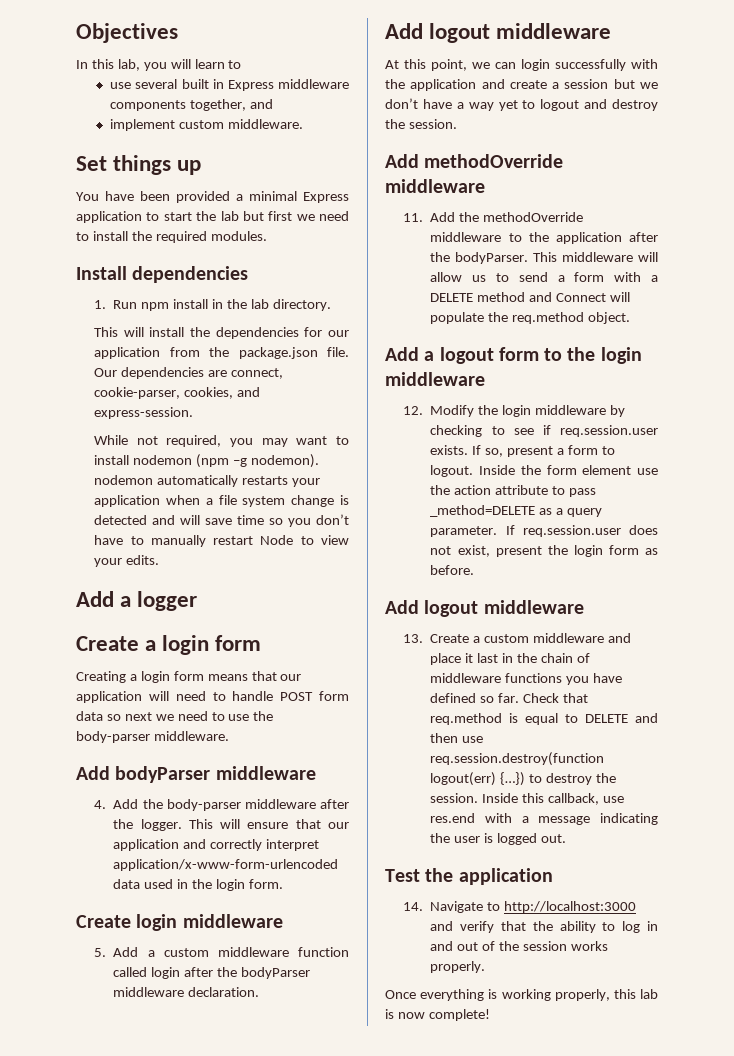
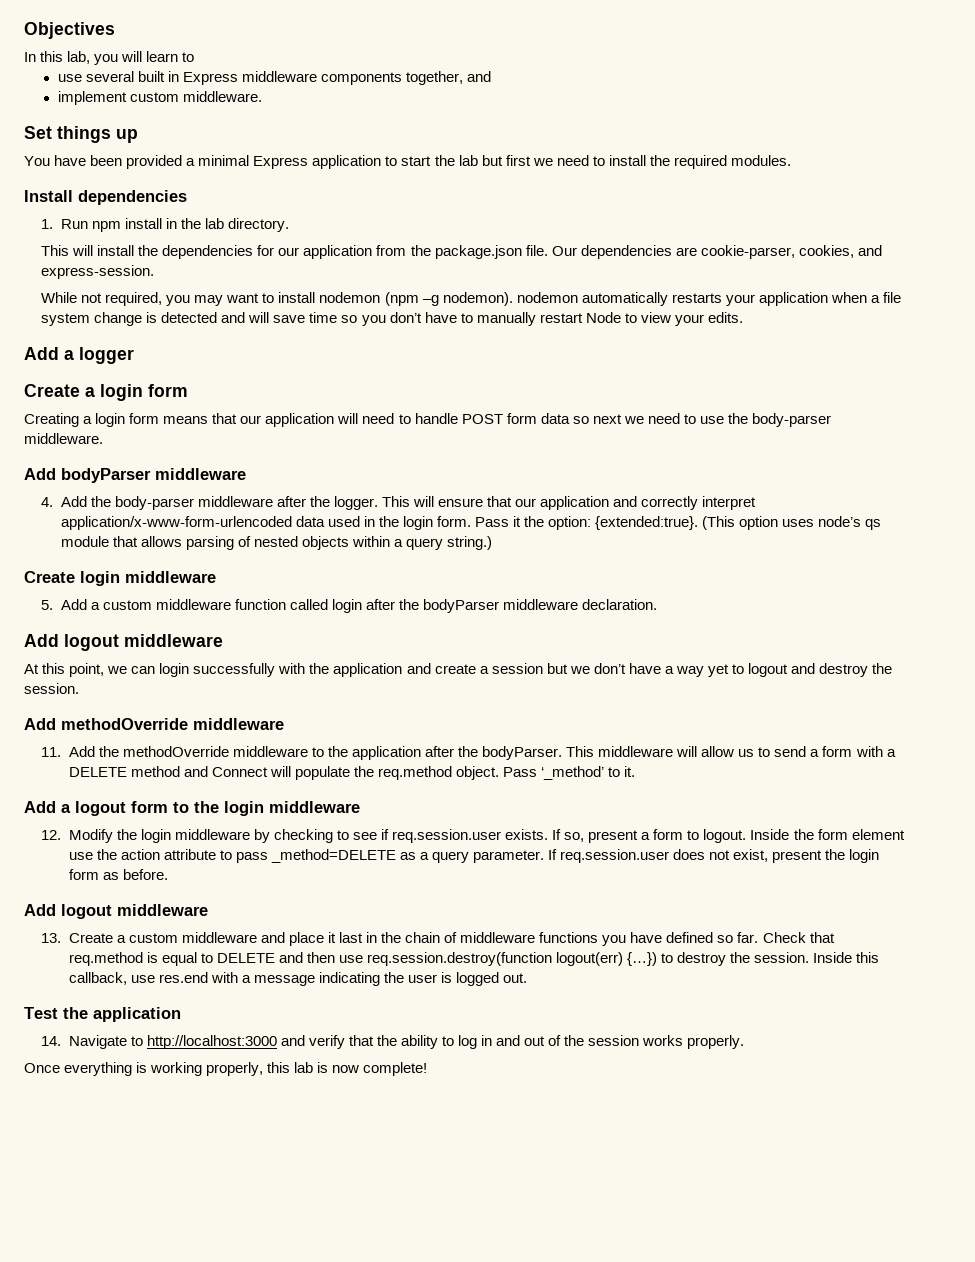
- Our dependencies are connect, cookie-parser, cookies, and express-session.
+ Our dependencies are cookie-parser, cookies, and express-session.
+ Pass it the option: {extended:true}. (This option uses node’s qs module that allows parsing of nested objects within a query string.)
+ Pass ‘_method’ to it.

